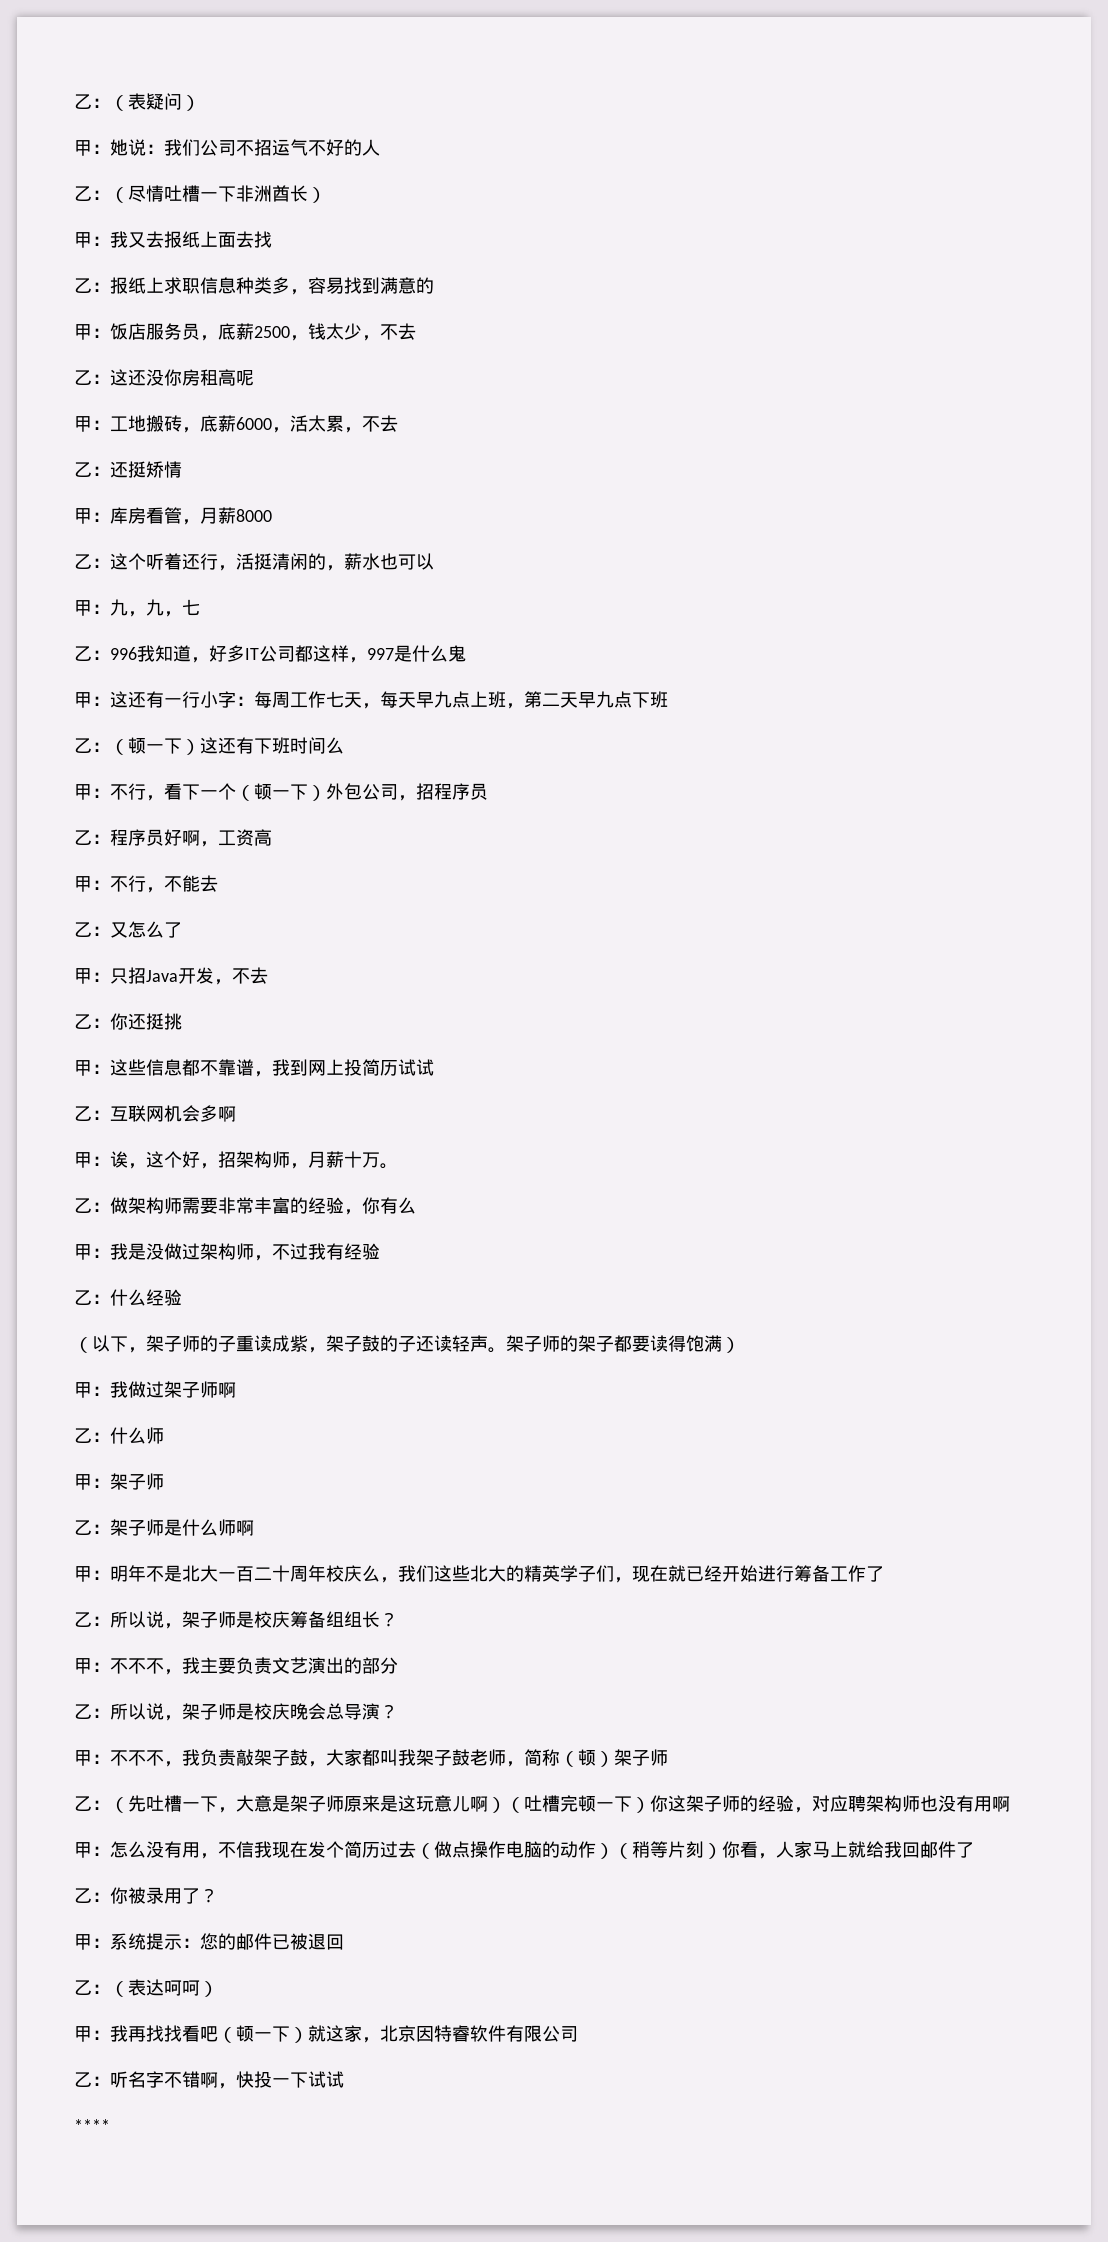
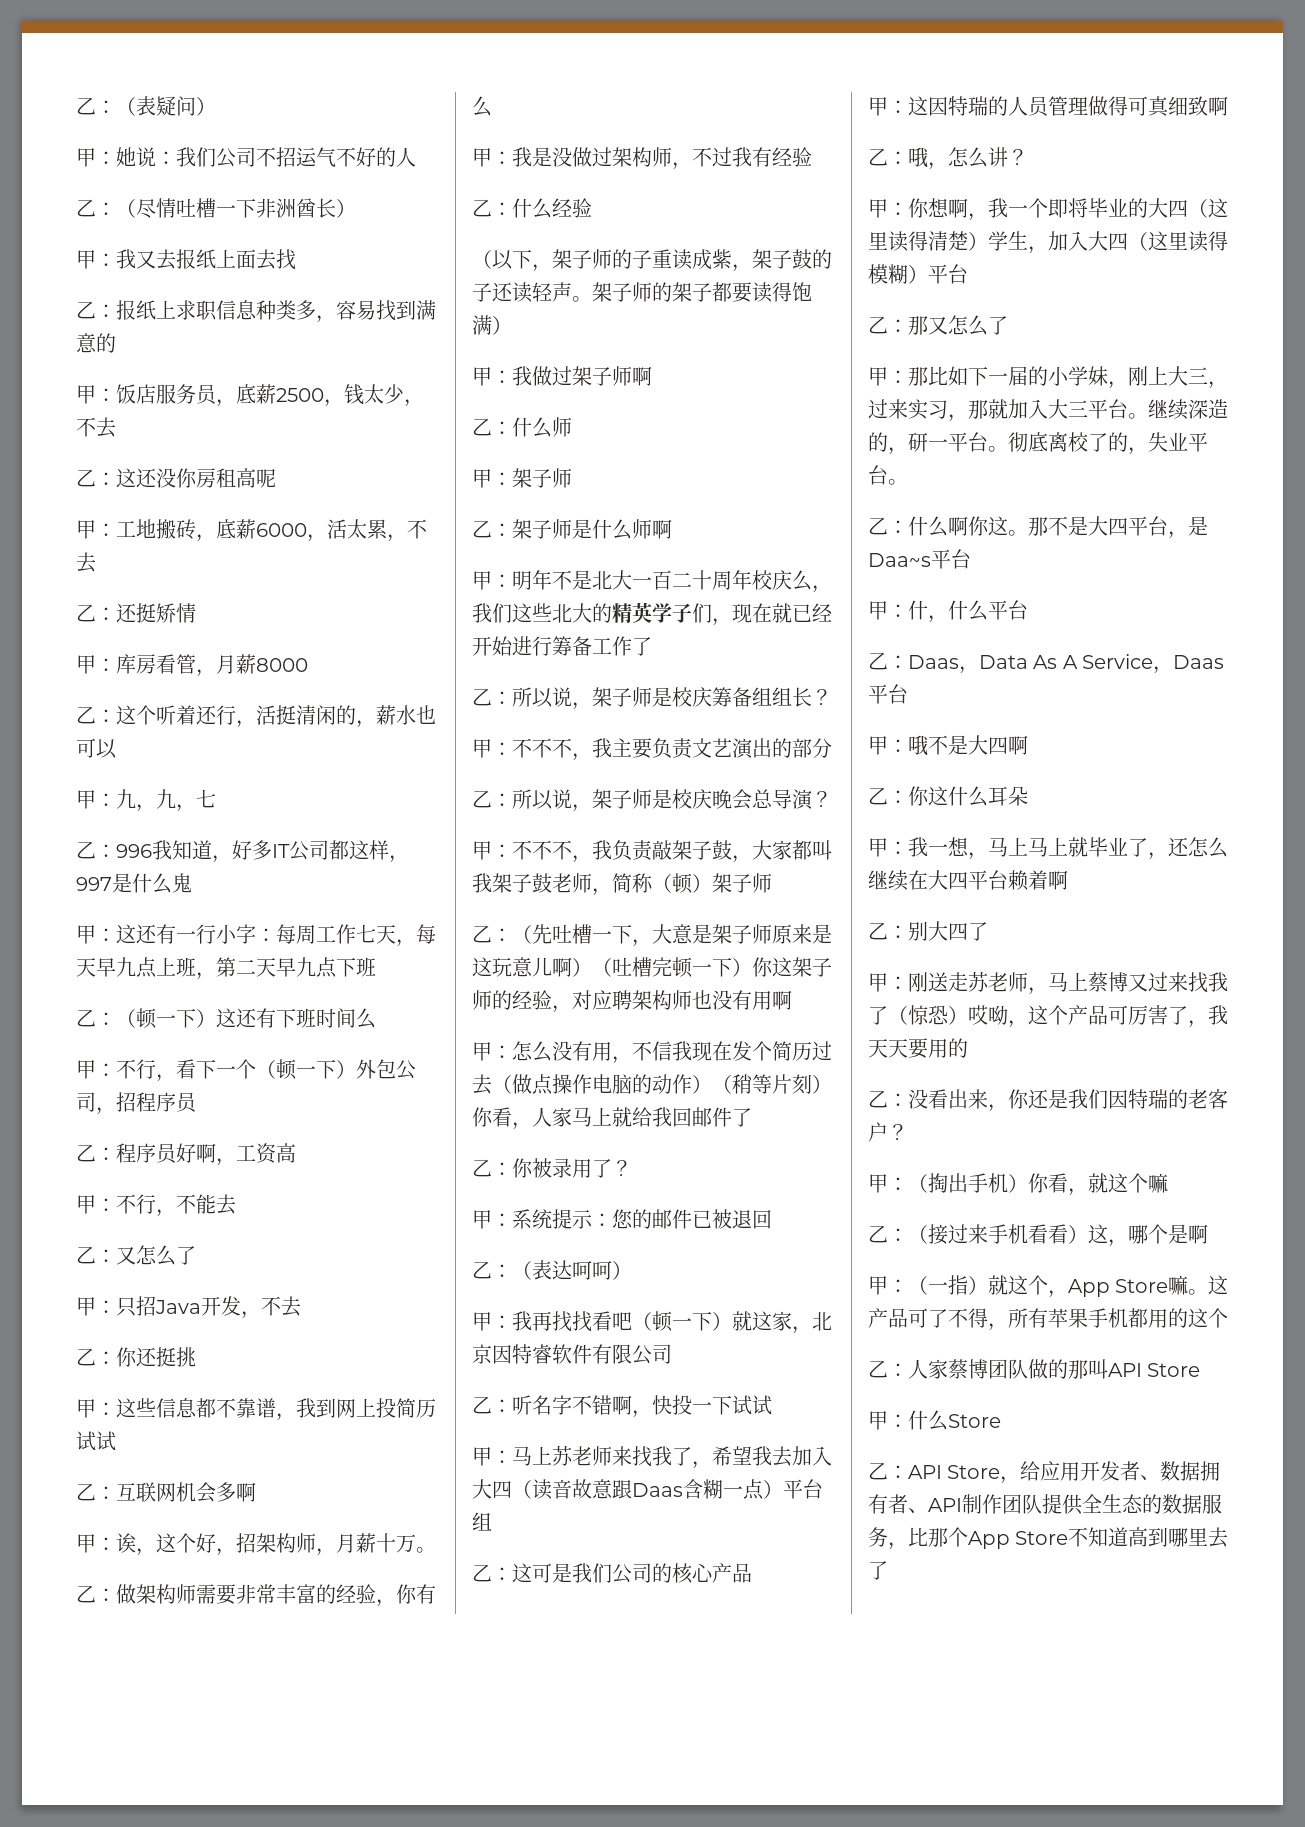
- ****
+ 甲：马上苏老师来找我了，希望我去加入大四（读音故意跟Daas含糊一点）平台组
+ 乙：这可是我们公司的核心产品
+ 甲：这因特瑞的人员管理做得可真细致啊
+ 乙：哦，怎么讲？
+ 甲：你想啊，我一个即将毕业的大四（这里读得清楚）学生，加入大四（这里读得模糊）平台
+ 乙：那又怎么了
+ 甲：那比如下一届的小学妹，刚上大三，过来实习，那就加入大三平台。继续深造的，研一平台。彻底离校了的，失业平台。
+ 乙：什么啊你这。那不是大四平台，是Daa~s平台
+ 甲：什，什么平台
+ 乙：Daas，Data As A Service，Daas平台
+ 甲：哦不是大四啊
+ 乙：你这什么耳朵
+ 甲：我一想，马上马上就毕业了，还怎么继续在大四平台赖着啊
+ 乙：别大四了
+ 甲：刚送走苏老师，马上蔡博又过来找我了（惊恐）哎呦，这个产品可厉害了，我天天要用的
+ 乙：没看出来，你还是我们因特瑞的老客户？
+ 甲：（掏出手机）你看，就这个嘛
+ 乙：（接过来手机看看）这，哪个是啊
+ 甲：（一指）就这个，App Store嘛。这产品可了不得，所有苹果手机都用的这个
+ 乙：人家蔡博团队做的那叫API Store
+ 甲：什么Store
+ 乙：API Store，给应用开发者、数据拥有者、API制作团队提供全生态的数据服务，比那个App Store不知道高到哪里去了

